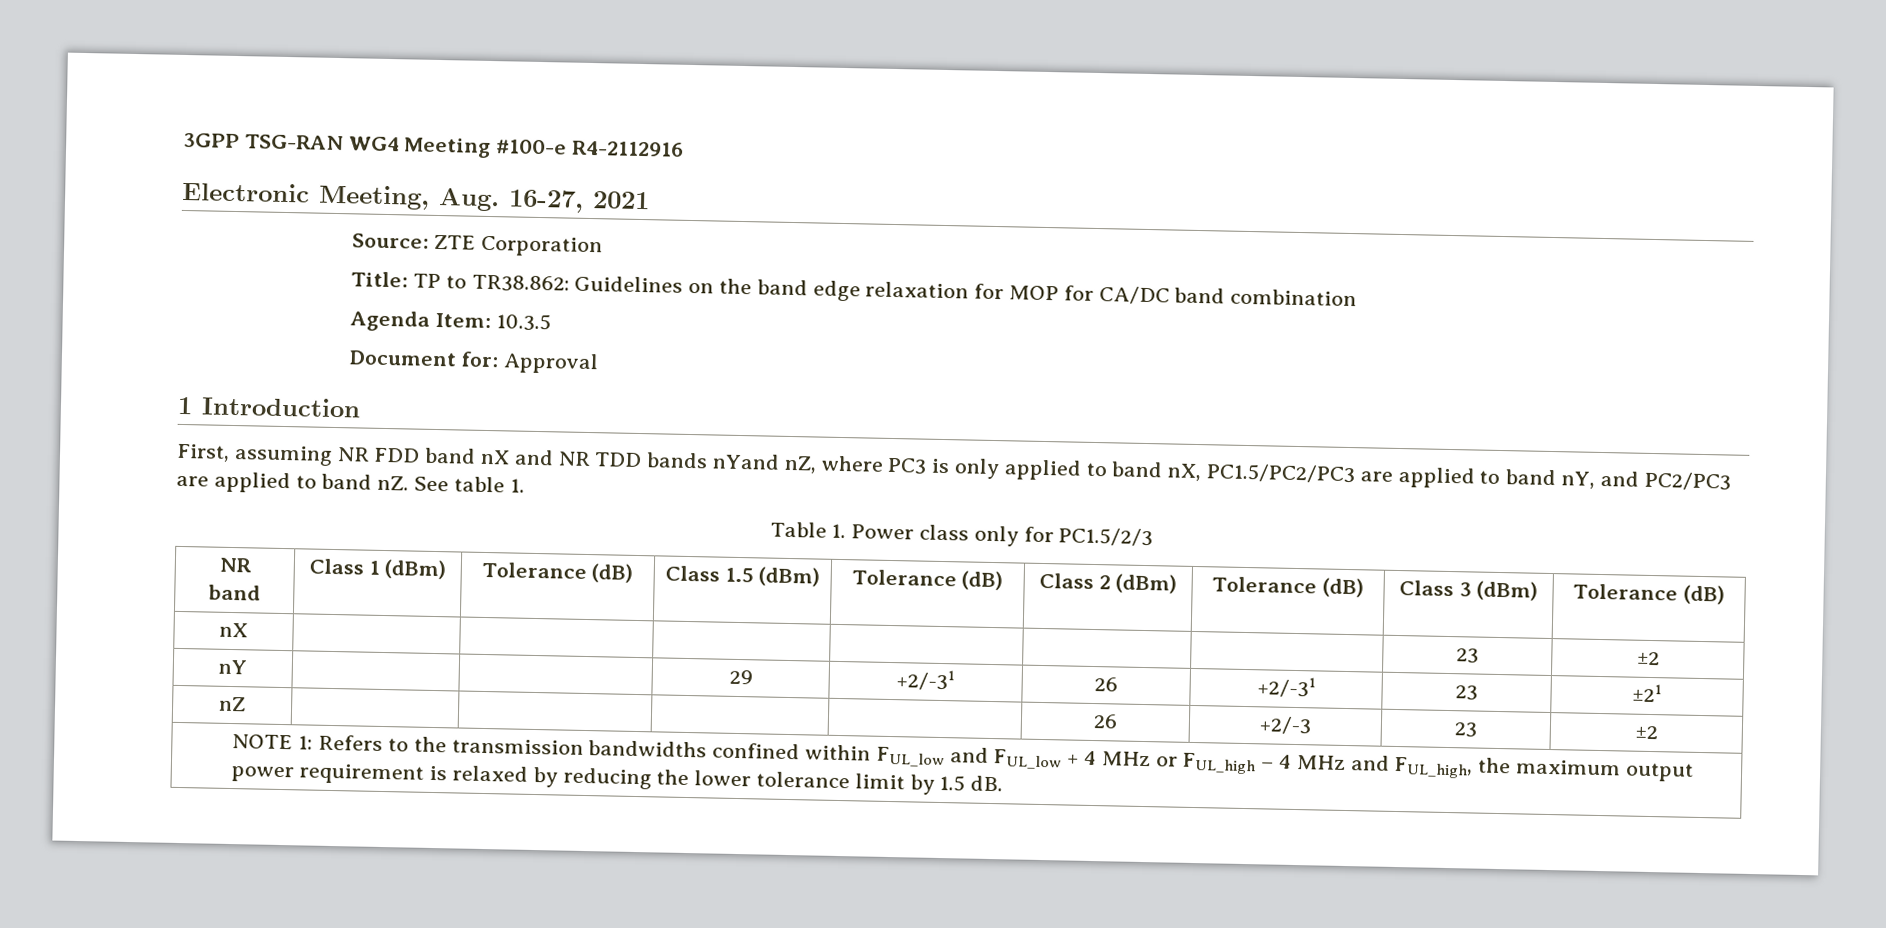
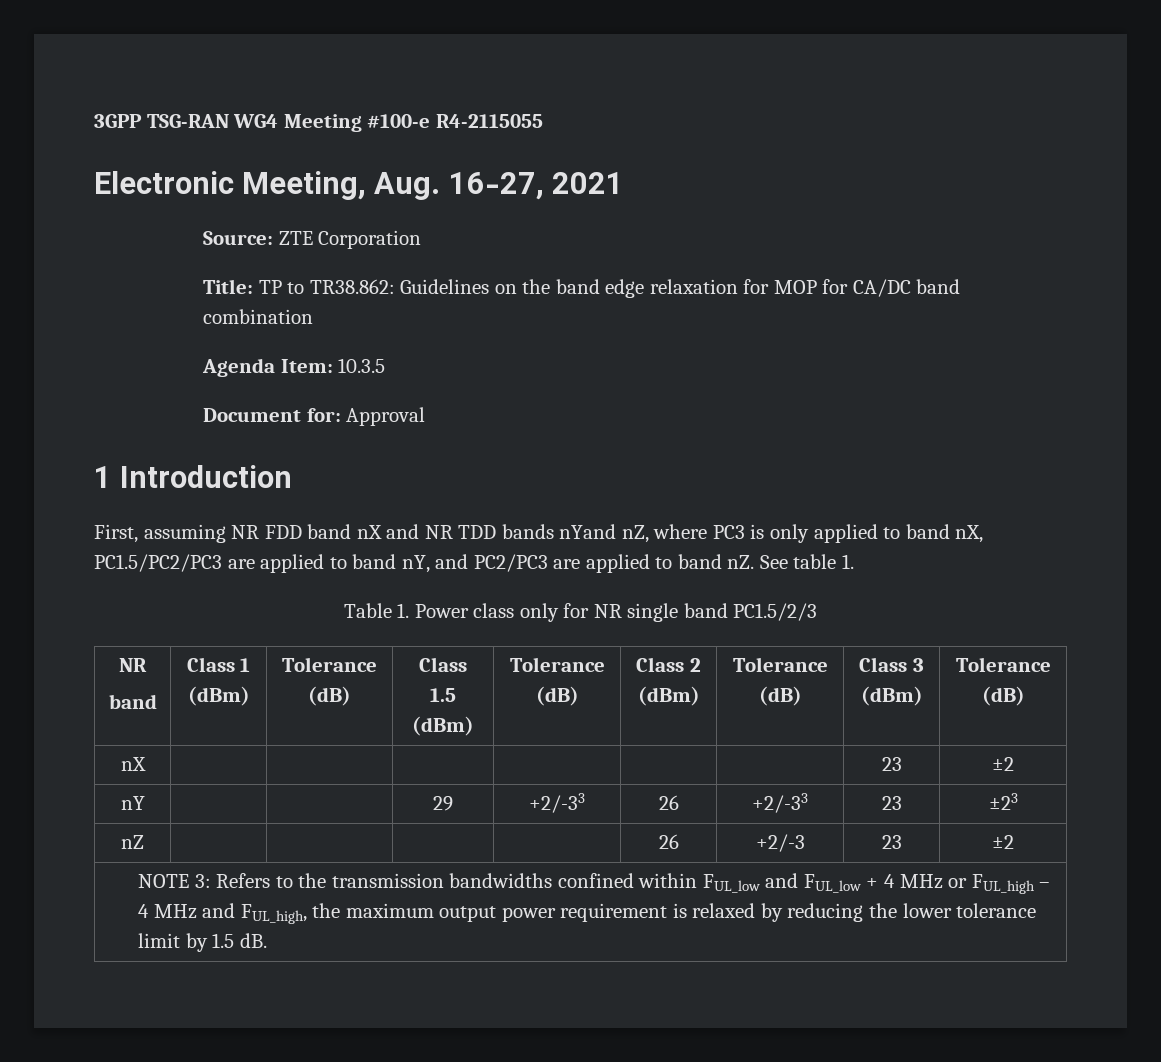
- 3GPP TSG-RAN WG4 Meeting #100-e R4-2112916
+ 3GPP TSG-RAN WG4 Meeting #100-e R4-2115055
- Table 1. Power class only for PC1.5/2/3
+ Table 1. Power class only for NR single band PC1.5/2/3
- nY | | | 29 | +2/-31 | 26 | +2/-31 | 23 | ±21
+ nY | | | 29 | +2/-33 | 26 | +2/-33 | 23 | ±23
- NOTE 1: Refers to the transmission bandwidths confined within FUL_low and FUL_low + 4 MHz or FUL_high – 4 MHz and FUL_high, the maximum output power requirement is relaxed by reducing the lower tolerance limit by 1.5 dB.
+ NOTE 3: Refers to the transmission bandwidths confined within FUL_low and FUL_low + 4 MHz or FUL_high – 4 MHz and FUL_high, the maximum output power requirement is relaxed by reducing the lower tolerance limit by 1.5 dB.

